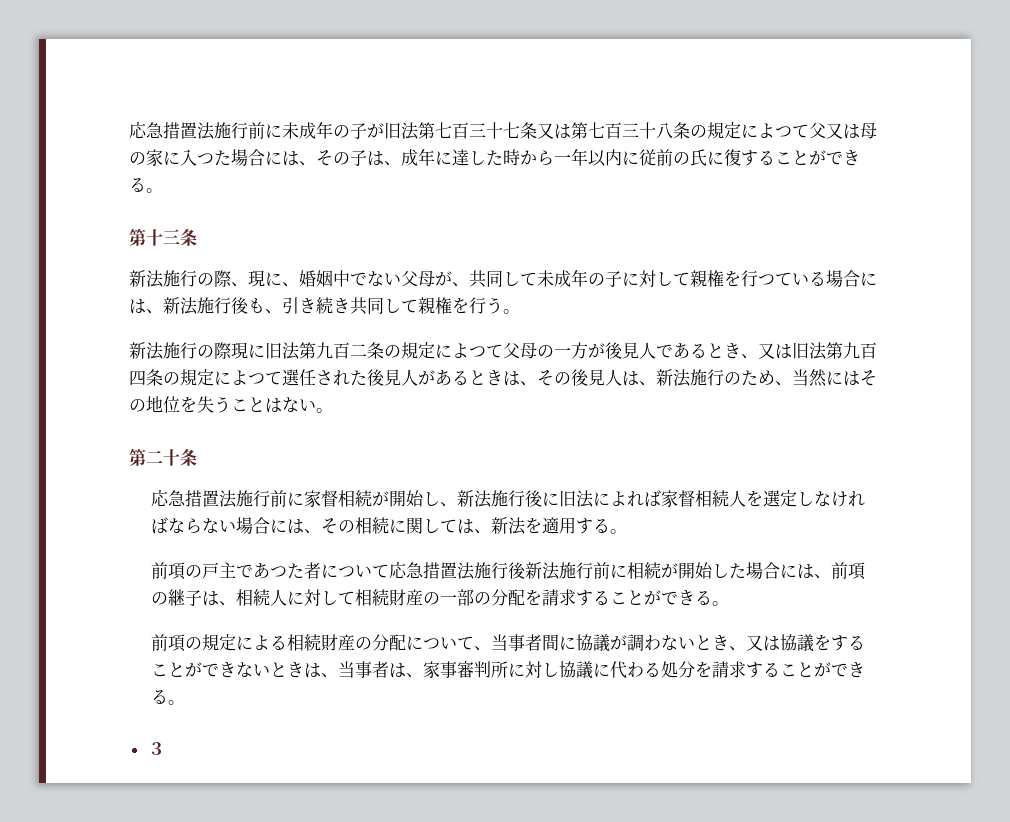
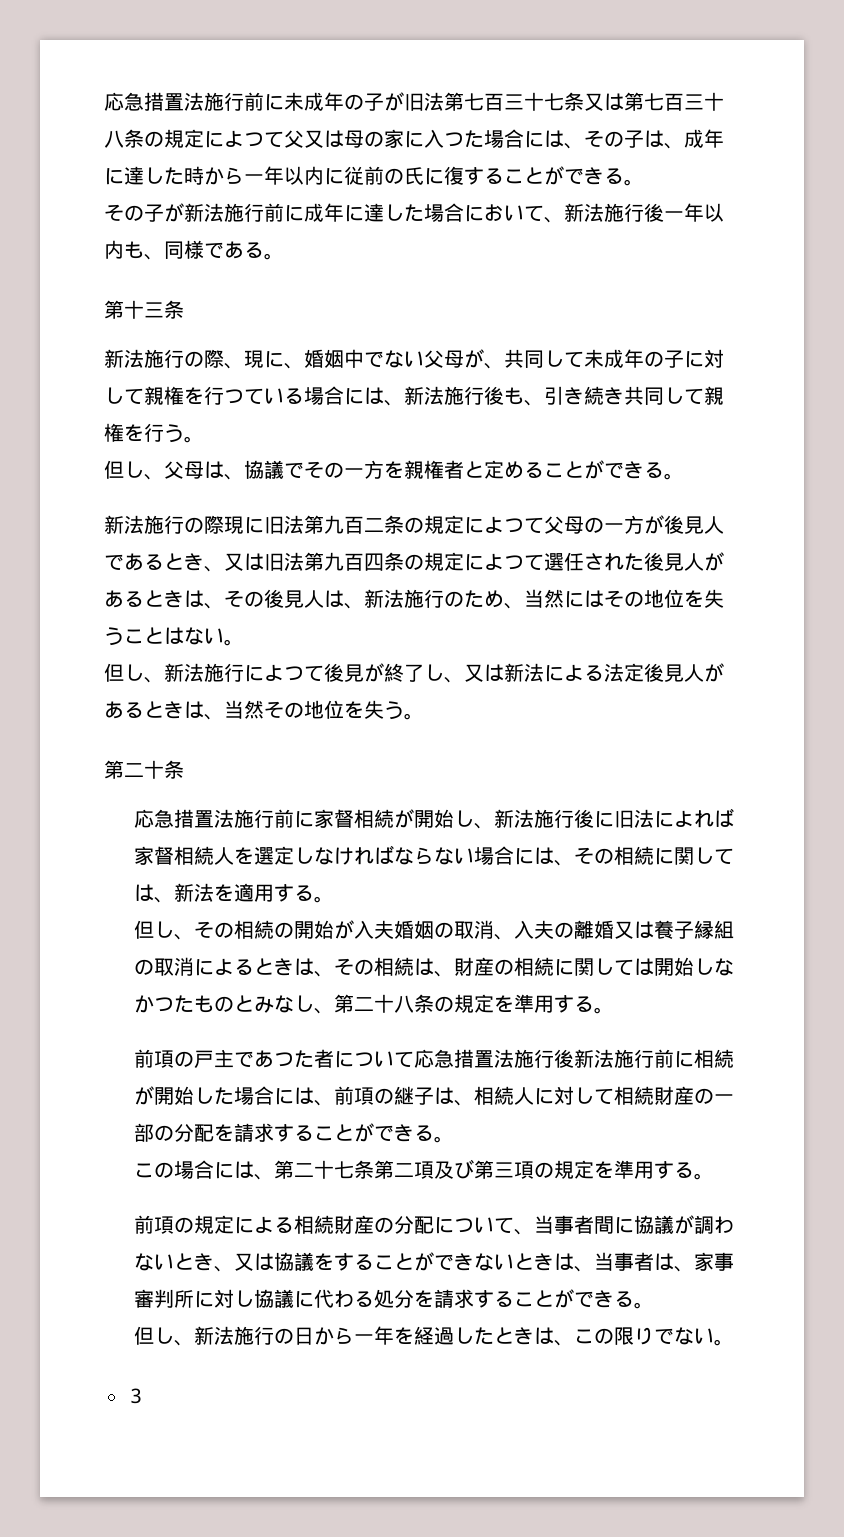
+ その子が新法施行前に成年に達した場合において、新法施行後一年以内も、同様である。
+ 但し、父母は、協議でその一方を親権者と定めることができる。
+ 但し、新法施行によつて後見が終了し、又は新法による法定後見人があるときは、当然その地位を失う。
+ 但し、その相続の開始が入夫婚姻の取消、入夫の離婚又は養子縁組の取消によるときは、その相続は、財産の相続に関しては開始しなかつたものとみなし、第二十八条の規定を準用する。
+ この場合には、第二十七条第二項及び第三項の規定を準用する。
+ 但し、新法施行の日から一年を経過したときは、この限りでない。

